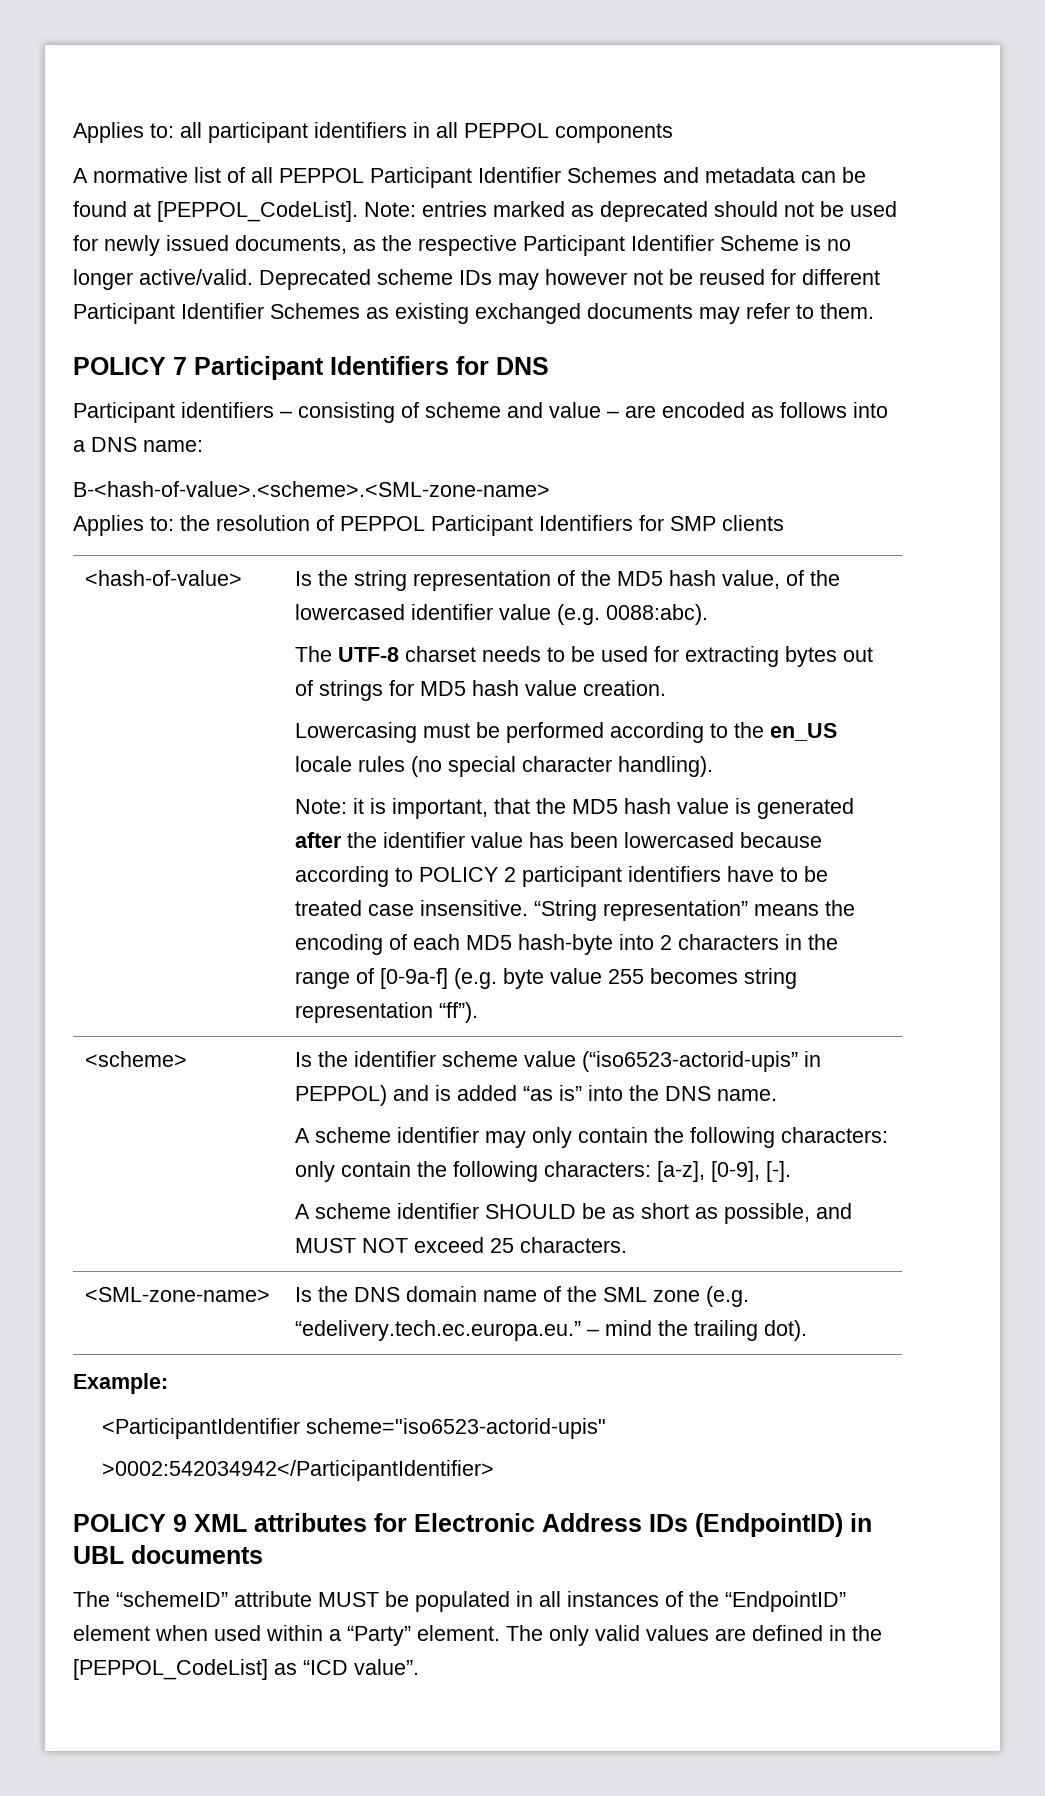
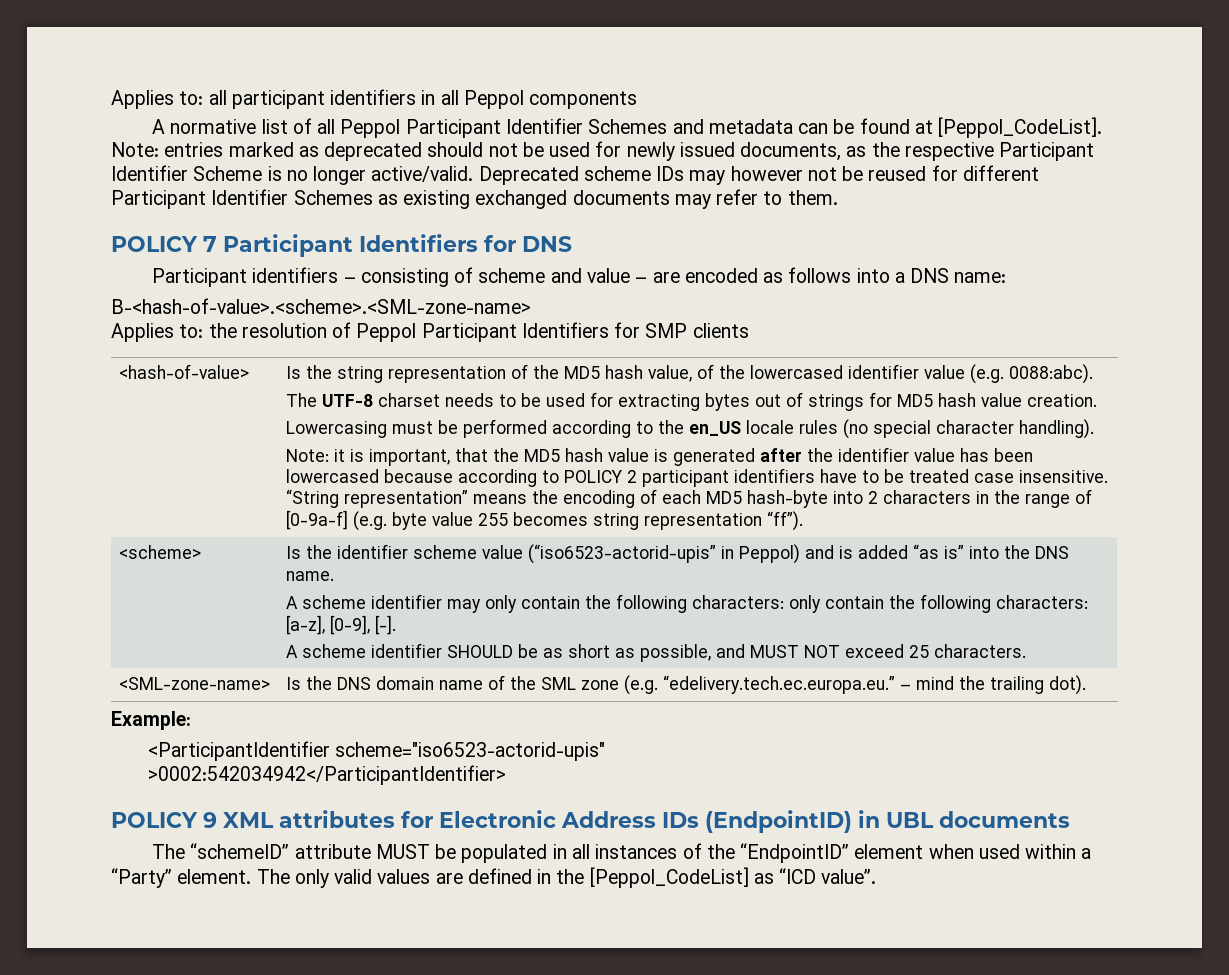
- Applies to: all participant identifiers in all PEPPOL components
+ Applies to: all participant identifiers in all Peppol components
- A normative list of all PEPPOL Participant Identifier Schemes and metadata can be found at [PEPPOL_CodeList].
+ A normative list of all Peppol Participant Identifier Schemes and metadata can be found at [Peppol_CodeList].
- Applies to: the resolution of PEPPOL Participant Identifiers for SMP clients
+ Applies to: the resolution of Peppol Participant Identifiers for SMP clients
- Is the identifier scheme value (“iso6523-actorid-upis” in PEPPOL) and is added “as is” into the DNS name.
+ Is the identifier scheme value (“iso6523-actorid-upis” in Peppol) and is added “as is” into the DNS name.
- The only valid values are defined in the [PEPPOL_CodeList] as “ICD value”.
+ The only valid values are defined in the [Peppol_CodeList] as “ICD value”.

